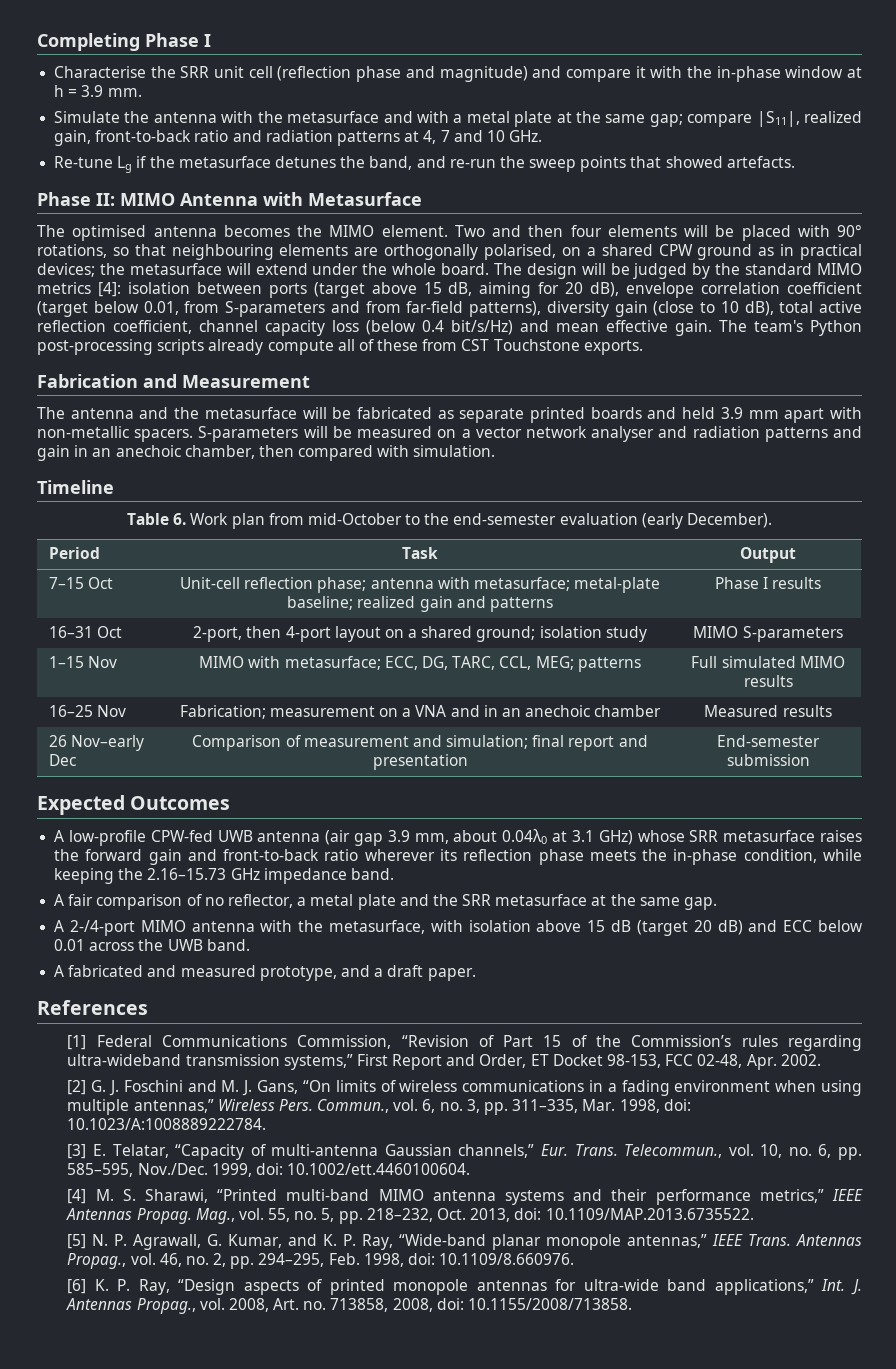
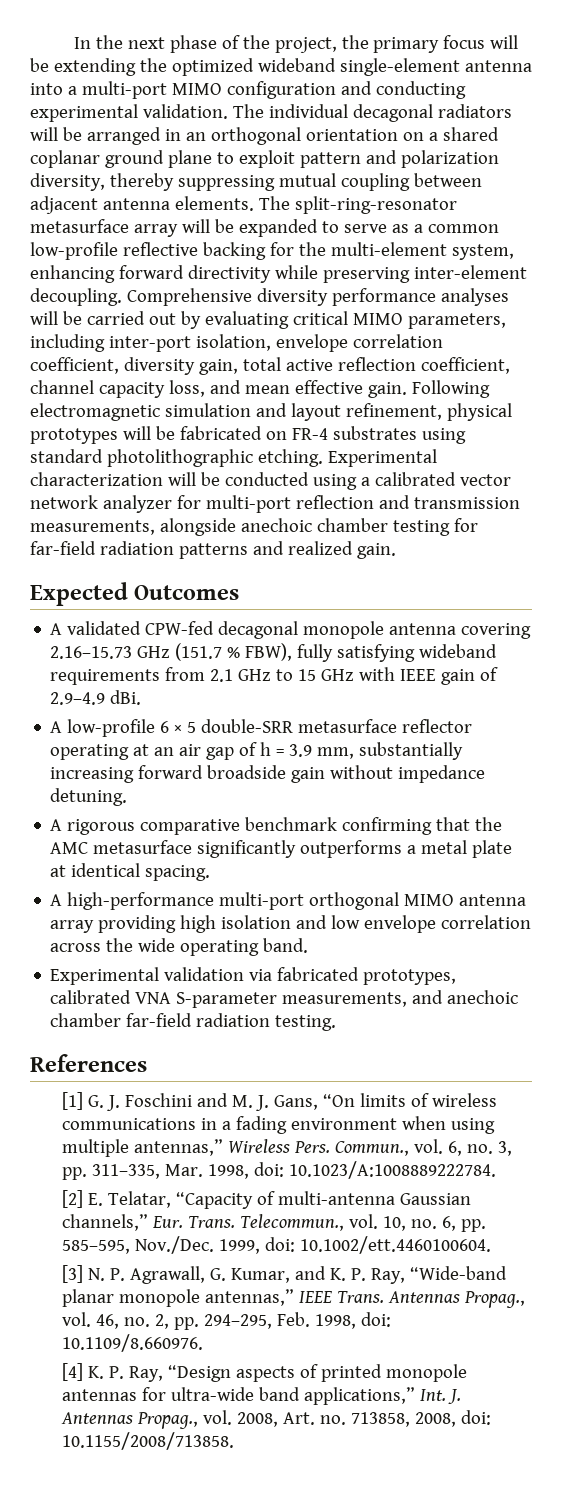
- Completing Phase I
- Characterise the SRR unit cell (reflection phase and magnitude) and compare it with the in-phase window at h = 3.9 mm.
- Simulate the antenna with the metasurface and with a metal plate at the same gap; compare |S11|, realized gain, front-to-back ratio and radiation patterns at 4, 7 and 10 GHz.
- Re-tune Lg if the metasurface detunes the band, and re-run the sweep points that showed artefacts.
- Phase II: MIMO Antenna with Metasurface
- The optimised antenna becomes the MIMO element. Two and then four elements will be placed with 90° rotations, so that neighbouring elements are orthogonally polarised, on a shared CPW ground as in practical devices; the metasurface will extend under the whole board. The design will be judged by the standard MIMO metrics [4]: isolation between ports (target above 15 dB, aiming for 20 dB), envelope correlation coefficient (target below 0.01, from S-parameters and from far-field patterns), diversity gain (close to 10 dB), total active reflection coefficient, channel capacity loss (below 0.4 bit/s/Hz) and mean effective gain. The team's Python post-processing scripts already compute all of these from CST Touchstone exports.
- Fabrication and Measurement
- The antenna and the metasurface will be fabricated as separate printed boards and held 3.9 mm apart with non-metallic spacers. S-parameters will be measured on a vector network analyser and radiation patterns and gain in an anechoic chamber, then compared with simulation.
- Timeline
- Table 6. Work plan from mid-October to the end-semester evaluation (early December).
- Period | Task | Output
- 7–15 Oct | Unit-cell reflection phase; antenna with metasurface; metal-plate baseline; realized gain and patterns | Phase I results
- 16–31 Oct | 2-port, then 4-port layout on a shared ground; isolation study | MIMO S-parameters
- 1–15 Nov | MIMO with metasurface; ECC, DG, TARC, CCL, MEG; patterns | Full simulated MIMO results
- 16–25 Nov | Fabrication; measurement on a VNA and in an anechoic chamber | Measured results
- 26 Nov–early Dec | Comparison of measurement and simulation; final report and presentation | End-semester submission
+ In the next phase of the project, the primary focus will be extending the optimized wideband single-element antenna into a multi-port MIMO configuration and conducting experimental validation. The individual decagonal radiators will be arranged in an orthogonal orientation on a shared coplanar ground plane to exploit pattern and polarization diversity, thereby suppressing mutual coupling between adjacent antenna elements. The split-ring-resonator metasurface array will be expanded to serve as a common low-profile reflective backing for the multi-element system, enhancing forward directivity while preserving inter-element decoupling. Comprehensive diversity performance analyses will be carried out by evaluating critical MIMO parameters, including inter-port isolation, envelope correlation coefficient, diversity gain, total active reflection coefficient, channel capacity loss, and mean effective gain. Following electromagnetic simulation and layout refinement, physical prototypes will be fabricated on FR-4 substrates using standard photolithographic etching. Experimental characterization will be conducted using a calibrated vector network analyzer for multi-port reflection and transmission measurements, alongside anechoic chamber testing for far-field radiation patterns and realized gain.
  Expected Outcomes
- A low-profile CPW-fed UWB antenna (air gap 3.9 mm, about 0.04λ0 at 3.1 GHz) whose SRR metasurface raises the forward gain and front-to-back ratio wherever its reflection phase meets the in-phase condition, while keeping the 2.16–15.73 GHz impedance band.
- A fair comparison of no reflector, a metal plate and the SRR metasurface at the same gap.
- A 2-/4-port MIMO antenna with the metasurface, with isolation above 15 dB (target 20 dB) and ECC below 0.01 across the UWB band.
- A fabricated and measured prototype, and a draft paper.
+ A validated CPW-fed decagonal monopole antenna covering 2.16–15.73 GHz (151.7 % FBW), fully satisfying wideband requirements from 2.1 GHz to 15 GHz with IEEE gain of 2.9–4.9 dBi.
+ A low-profile 6 × 5 double-SRR metasurface reflector operating at an air gap of h = 3.9 mm, substantially increasing forward broadside gain without impedance detuning.
+ A rigorous comparative benchmark confirming that the AMC metasurface significantly outperforms a metal plate at identical spacing.
+ A high-performance multi-port orthogonal MIMO antenna array providing high isolation and low envelope correlation across the wide operating band.
+ Experimental validation via fabricated prototypes, calibrated VNA S-parameter measurements, and anechoic chamber far-field radiation testing.
  References
- [1] Federal Communications Commission, “Revision of Part 15 of the Commission’s rules regarding ultra-wideband transmission systems,” First Report and Order, ET Docket 98-153, FCC 02-48, Apr. 2002.
- [2] G. J. Foschini and M. J. Gans, “On limits of wireless communications in a fading environment when using multiple antennas,” Wireless Pers.
+ [1] G. J. Foschini and M. J. Gans, “On limits of wireless communications in a fading environment when using multiple antennas,” Wireless Pers.
- [3] E. Telatar, “Capacity of multi-antenna Gaussian channels,” Eur. Trans.
+ [2] E. Telatar, “Capacity of multi-antenna Gaussian channels,” Eur. Trans.
- [4] M. S. Sharawi, “Printed multi-band MIMO antenna systems and their performance metrics,” IEEE Antennas Propag. Mag., vol. 55, no. 5, pp. 218–232, Oct. 2013, doi: 10.1109/MAP.2013.6735522.
- [5] N. P. Agrawall, G. Kumar, and K. P. Ray, “Wide-band planar monopole antennas,” IEEE Trans.
+ [3] N. P. Agrawall, G. Kumar, and K. P. Ray, “Wide-band planar monopole antennas,” IEEE Trans.
- [6] K. P. Ray, “Design aspects of printed monopole antennas for ultra-wide band applications,” Int. J. Antennas Propag., vol. 2008, Art. no. 713858, 2008, doi: 10.1155/2008/713858.
+ [4] K. P. Ray, “Design aspects of printed monopole antennas for ultra-wide band applications,” Int. J. Antennas Propag., vol. 2008, Art. no. 713858, 2008, doi: 10.1155/2008/713858.

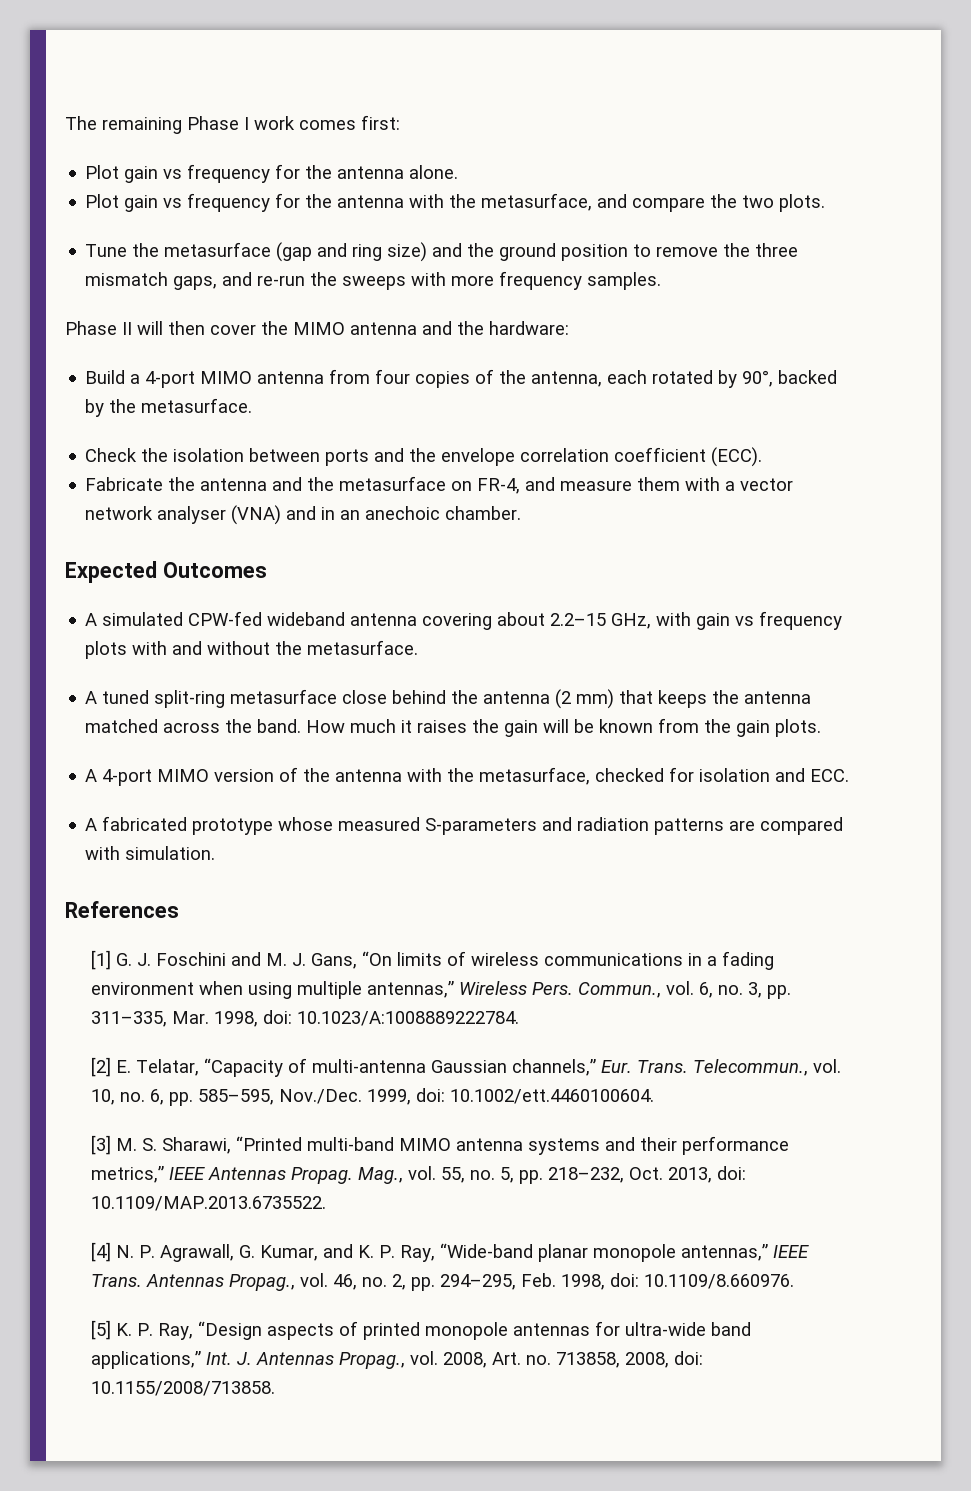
- In the next phase of the project, the primary focus will be extending the optimized wideband single-element antenna into a multi-port MIMO configuration and conducting experimental validation. The individual decagonal radiators will be arranged in an orthogonal orientation on a shared coplanar ground plane to exploit pattern and polarization diversity, thereby suppressing mutual coupling between adjacent antenna elements. The split-ring-resonator metasurface array will be expanded to serve as a common low-profile reflective backing for the multi-element system, enhancing forward directivity while preserving inter-element decoupling. Comprehensive diversity performance analyses will be carried out by evaluating critical MIMO parameters, including inter-port isolation, envelope correlation coefficient, diversity gain, total active reflection coefficient, channel capacity loss, and mean effective gain. Following electromagnetic simulation and layout refinement, physical prototypes will be fabricated on FR-4 substrates using standard photolithographic etching. Experimental characterization will be conducted using a calibrated vector network analyzer for multi-port reflection and transmission measurements, alongside anechoic chamber testing for far-field radiation patterns and realized gain.
+ The remaining Phase I work comes first:
+ Plot gain vs frequency for the antenna alone.
+ Plot gain vs frequency for the antenna with the metasurface, and compare the two plots.
+ Tune the metasurface (gap and ring size) and the ground position to remove the three mismatch gaps, and re-run the sweeps with more frequency samples.
+ Phase II will then cover the MIMO antenna and the hardware:
+ Build a 4-port MIMO antenna from four copies of the antenna, each rotated by 90°, backed by the metasurface.
+ Check the isolation between ports and the envelope correlation coefficient (ECC).
+ Fabricate the antenna and the metasurface on FR-4, and measure them with a vector network analyser (VNA) and in an anechoic chamber.
  Expected Outcomes
- A validated CPW-fed decagonal monopole antenna covering 2.16–15.73 GHz (151.7 % FBW), fully satisfying wideband requirements from 2.1 GHz to 15 GHz with IEEE gain of 2.9–4.9 dBi.
- A low-profile 6 × 5 double-SRR metasurface reflector operating at an air gap of h = 3.9 mm, substantially increasing forward broadside gain without impedance detuning.
- A rigorous comparative benchmark confirming that the AMC metasurface significantly outperforms a metal plate at identical spacing.
- A high-performance multi-port orthogonal MIMO antenna array providing high isolation and low envelope correlation across the wide operating band.
- Experimental validation via fabricated prototypes, calibrated VNA S-parameter measurements, and anechoic chamber far-field radiation testing.
+ A simulated CPW-fed wideband antenna covering about 2.2–15 GHz, with gain vs frequency plots with and without the metasurface.
+ A tuned split-ring metasurface close behind the antenna (2 mm) that keeps the antenna matched across the band. How much it raises the gain will be known from the gain plots.
+ A 4-port MIMO version of the antenna with the metasurface, checked for isolation and ECC.
+ A fabricated prototype whose measured S-parameters and radiation patterns are compared with simulation.
- [3] N. P. Agrawall, G. Kumar, and K. P. Ray, “Wide-band planar monopole antennas,” IEEE Trans.
+ [3] M. S. Sharawi, “Printed multi-band MIMO antenna systems and their performance metrics,” IEEE Antennas Propag. Mag., vol. 55, no. 5, pp. 218–232, Oct. 2013, doi: 10.1109/MAP.2013.6735522.
+ [4] N. P. Agrawall, G. Kumar, and K. P. Ray, “Wide-band planar monopole antennas,” IEEE Trans.
- [4] K. P. Ray, “Design aspects of printed monopole antennas for ultra-wide band applications,” Int. J. Antennas Propag., vol. 2008, Art. no. 713858, 2008, doi: 10.1155/2008/713858.
+ [5] K. P. Ray, “Design aspects of printed monopole antennas for ultra-wide band applications,” Int. J. Antennas Propag., vol. 2008, Art. no. 713858, 2008, doi: 10.1155/2008/713858.

